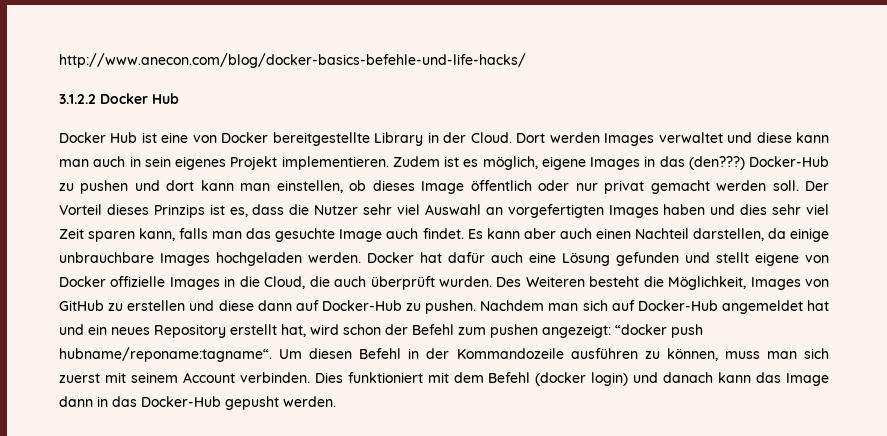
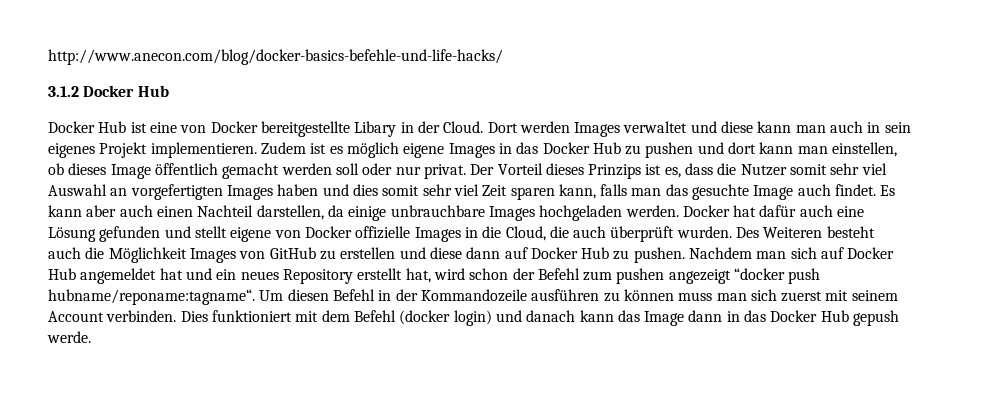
- 3.1.2.2 Docker Hub
+ 3.1.2 Docker Hub
- Docker Hub ist eine von Docker bereitgestellte Library in der Cloud.
+ Docker Hub ist eine von Docker bereitgestellte Libary in der Cloud.
- Zudem ist es möglich, eigene Images in das (den???) Docker-Hub zu pushen und dort kann man einstellen, ob dieses Image öffentlich oder nur privat gemacht werden soll.
+ Zudem ist es möglich eigene Images in das Docker Hub zu pushen und dort kann man einstellen, ob dieses Image öffentlich gemacht werden soll oder nur privat.
- Der Vorteil dieses Prinzips ist es, dass die Nutzer sehr viel Auswahl an vorgefertigten Images haben und dies sehr viel Zeit sparen kann, falls man das gesuchte Image auch findet.
+ Der Vorteil dieses Prinzips ist es, dass die Nutzer somit sehr viel Auswahl an vorgefertigten Images haben und dies somit sehr viel Zeit sparen kann, falls man das gesuchte Image auch findet.
- Des Weiteren besteht die Möglichkeit, Images von GitHub zu erstellen und diese dann auf Docker-Hub zu pushen.
+ Des Weiteren besteht auch die Möglichkeit Images von GitHub zu erstellen und diese dann auf Docker Hub zu pushen.
- Nachdem man sich auf Docker-Hub angemeldet hat und ein neues Repository erstellt hat, wird schon der Befehl zum pushen angezeigt: “docker push hubname/reponame:tagname“.
+ Nachdem man sich auf Docker Hub angemeldet hat und ein neues Repository erstellt hat, wird schon der Befehl zum pushen angezeigt “docker push hubname/reponame:tagname“.
- Um diesen Befehl in der Kommandozeile ausführen zu können, muss man sich zuerst mit seinem Account verbinden.
+ Um diesen Befehl in der Kommandozeile ausführen zu können muss man sich zuerst mit seinem Account verbinden.
- Dies funktioniert mit dem Befehl (docker login) und danach kann das Image dann in das Docker-Hub gepusht werden.
+ Dies funktioniert mit dem Befehl (docker login) und danach kann das Image dann in das Docker Hub gepush werde.

